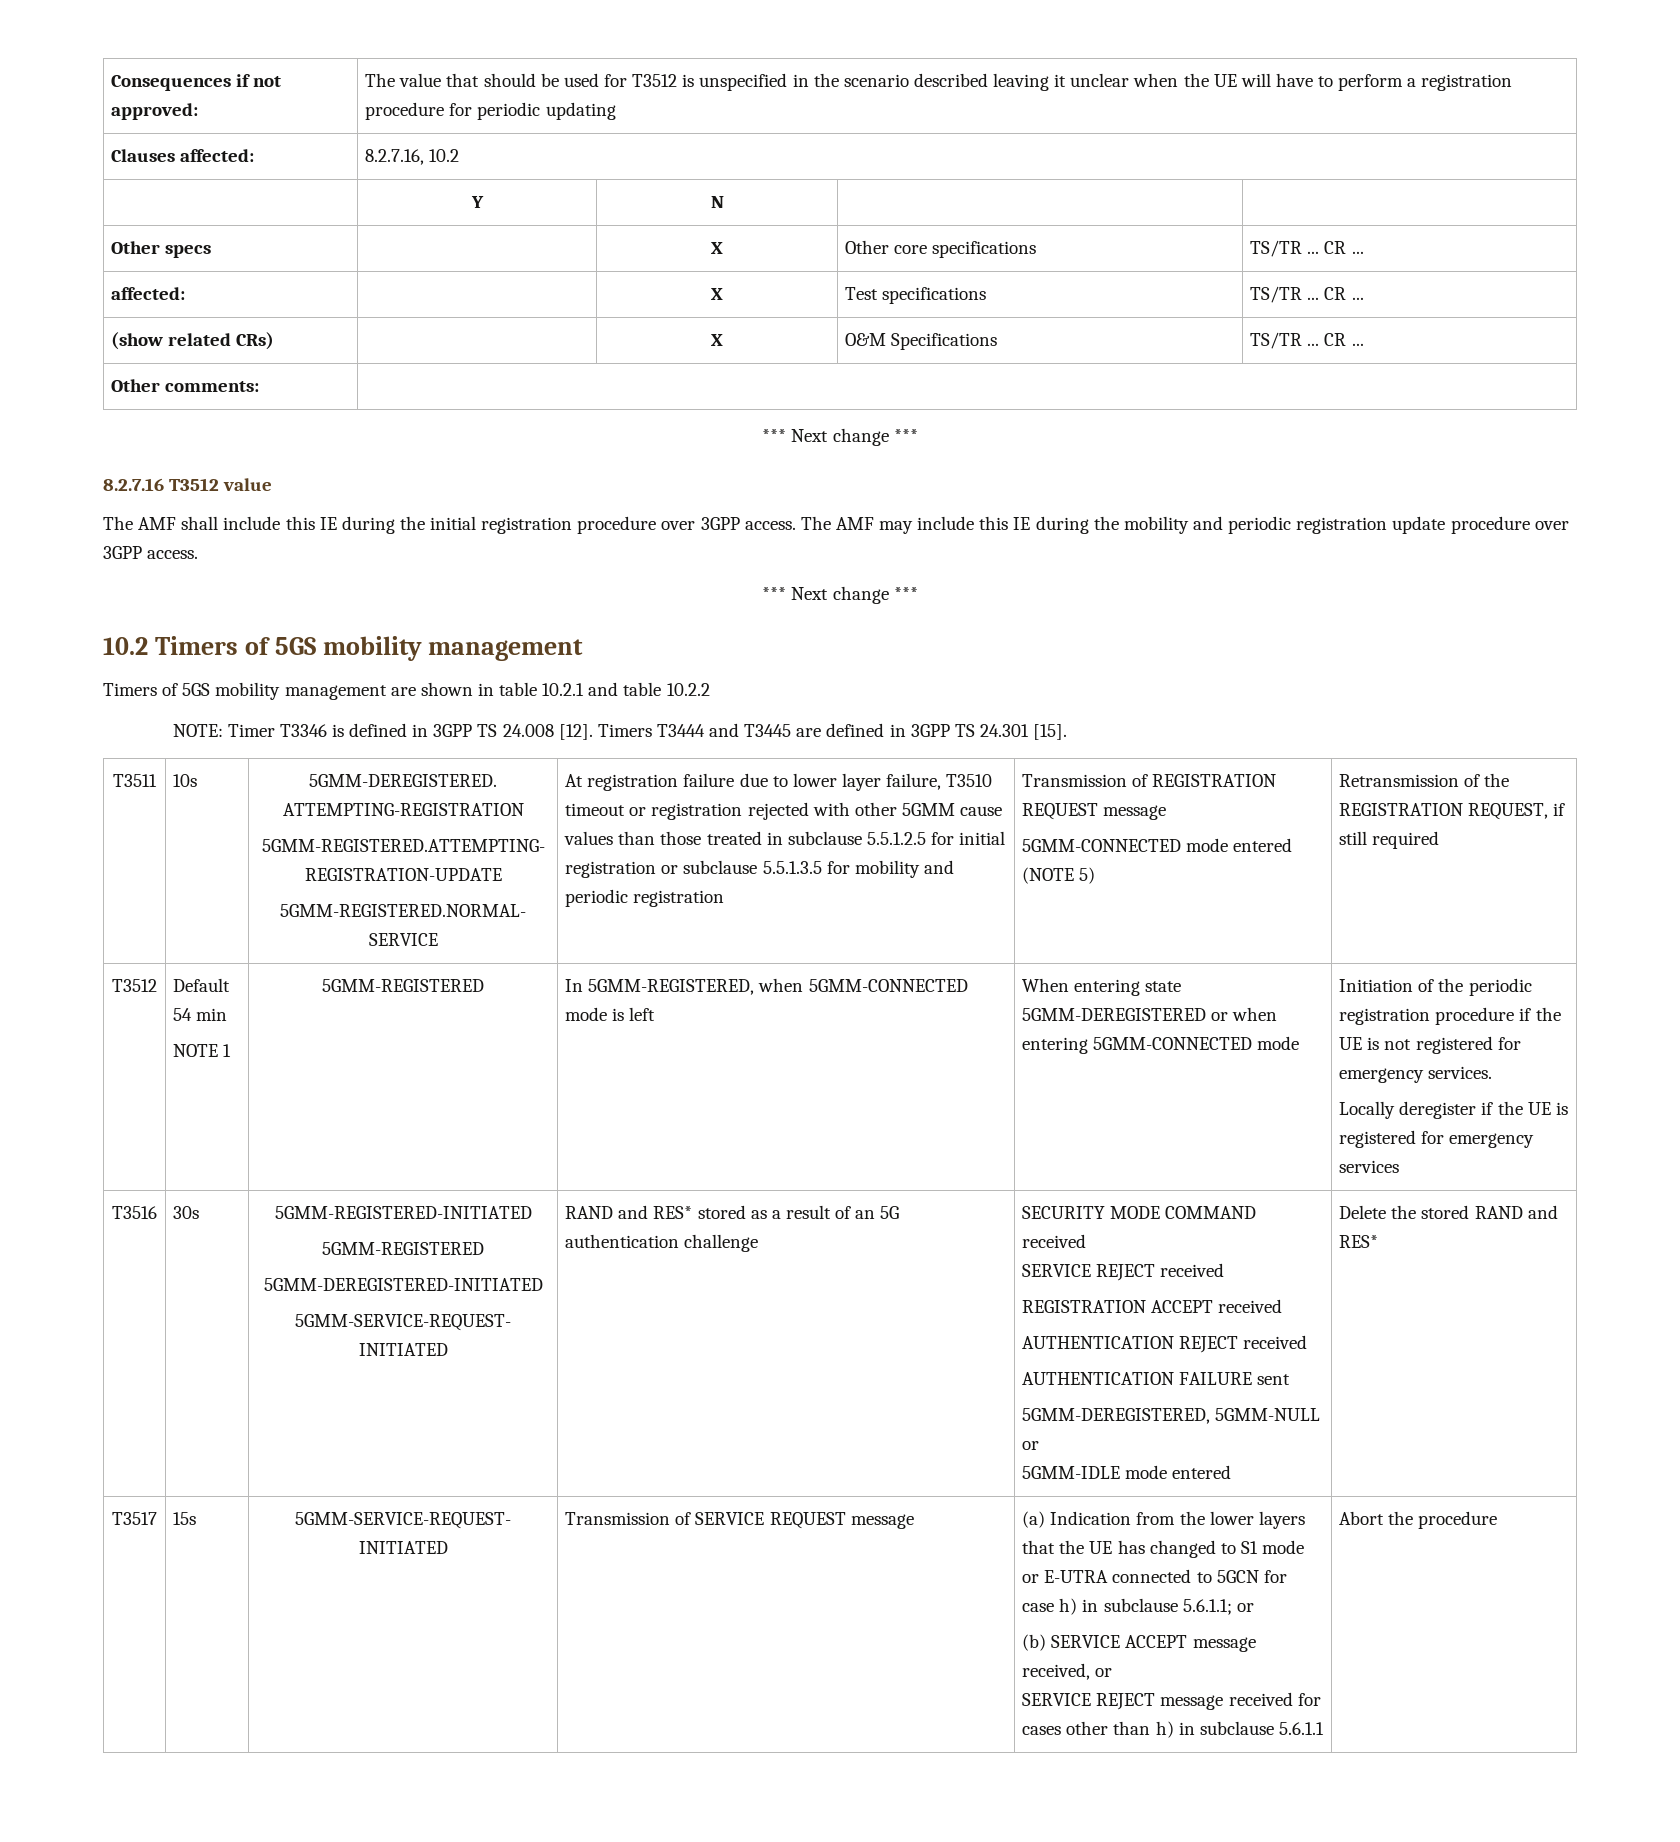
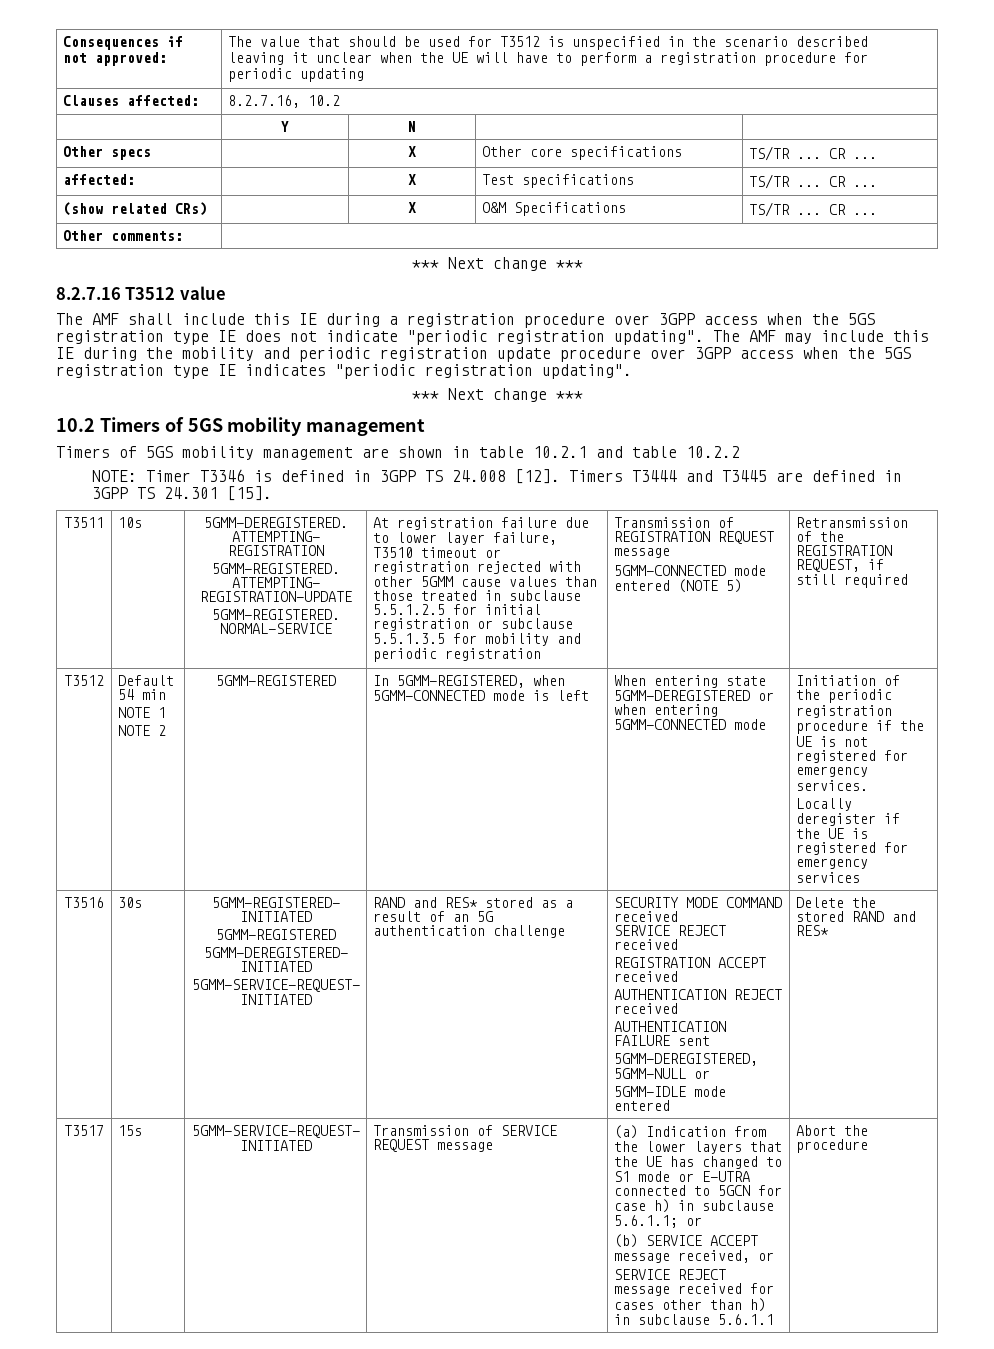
- The AMF shall include this IE during the initial registration procedure over 3GPP access.
+ The AMF shall include this IE during a registration procedure over 3GPP access when the 5GS registration type IE does not indicate "periodic registration updating".
- The AMF may include this IE during the mobility and periodic registration update procedure over 3GPP access.
+ The AMF may include this IE during the mobility and periodic registration update procedure over 3GPP access when the 5GS registration type IE indicates "periodic registration updating".
+ NOTE 2

